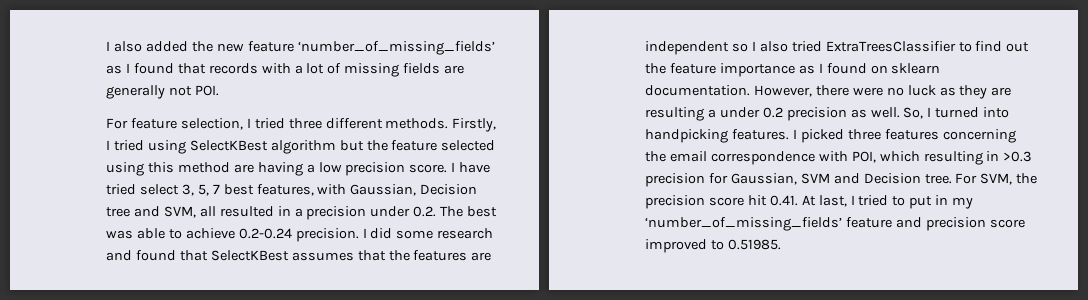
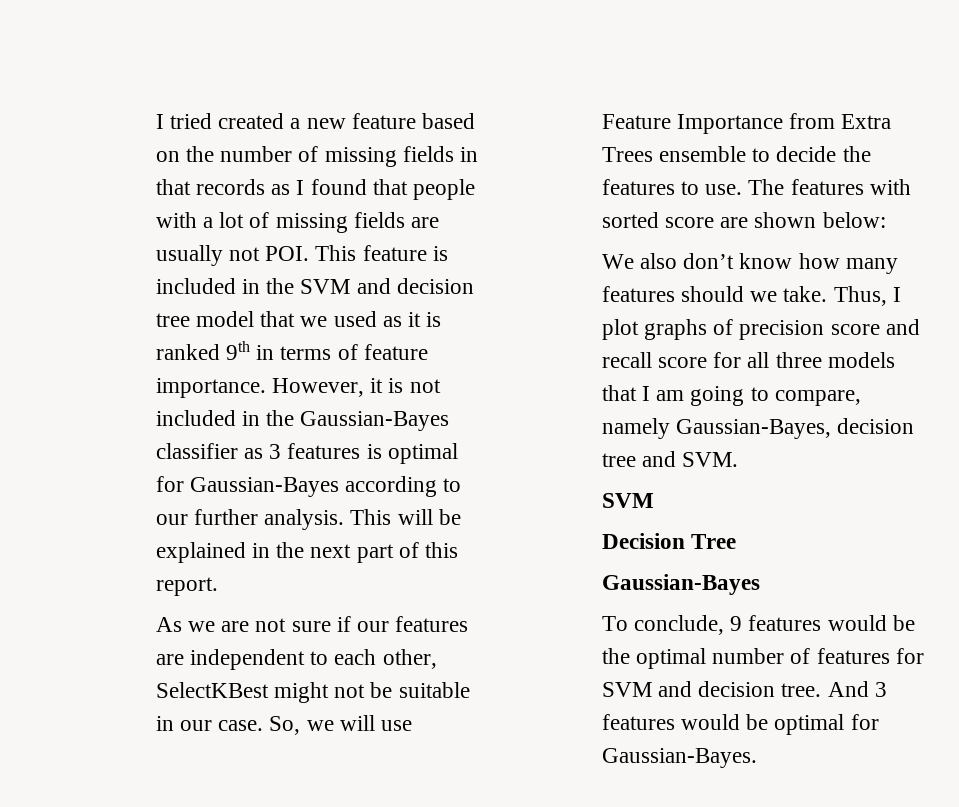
- I also added the new feature ‘number_of_missing_fields’ as I found that records with a lot of missing fields are generally not POI.
- For feature selection, I tried three different methods. Firstly, I tried using SelectKBest algorithm but the feature selected using this method are having a low precision score. I have tried select 3, 5, 7 best features, with Gaussian, Decision tree and SVM, all resulted in a precision under 0.2. The best was able to achieve 0.2-0.24 precision. I did some research and found that SelectKBest assumes that the features are independent so I also tried ExtraTreesClassifier to find out the feature importance as I found on sklearn documentation. However, there were no luck as they are resulting a under 0.2 precision as well. So, I turned into handpicking features. I picked three features concerning the email correspondence with POI, which resulting in >0.3 precision for Gaussian, SVM and Decision tree. For SVM, the precision score hit 0.41. At last, I tried to put in my ‘number_of_missing_fields’ feature and precision score improved to 0.51985.
+ I tried created a new feature based on the number of missing fields in that records as I found that people with a lot of missing fields are usually not POI. This feature is included in the SVM and decision tree model that we used as it is ranked 9th in terms of feature importance. However, it is not included in the Gaussian-Bayes classifier as 3 features is optimal for Gaussian-Bayes according to our further analysis. This will be explained in the next part of this report.
+ As we are not sure if our features are independent to each other, SelectKBest might not be suitable in our case. So, we will use Feature Importance from Extra Trees ensemble to decide the features to use. The features with sorted score are shown below:
+ We also don’t know how many features should we take. Thus, I plot graphs of precision score and recall score for all three models that I am going to compare, namely Gaussian-Bayes, decision tree and SVM.
+ SVM
+ Decision Tree
+ Gaussian-Bayes
+ To conclude, 9 features would be the optimal number of features for SVM and decision tree. And 3 features would be optimal for Gaussian-Bayes.

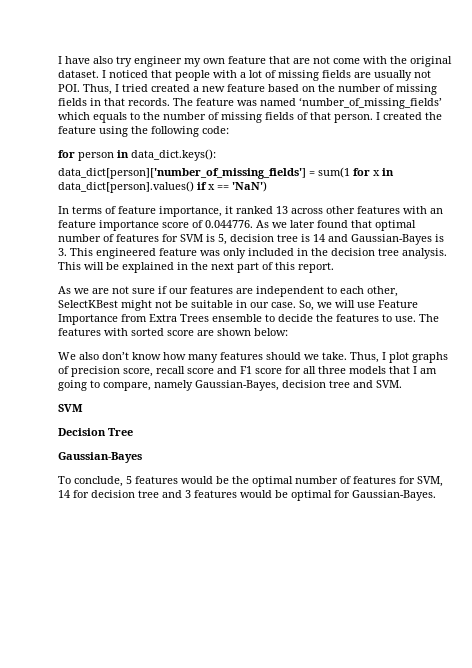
- I tried created a new feature based on the number of missing fields in that records as I found that people with a lot of missing fields are usually not POI. This feature is included in the SVM and decision tree model that we used as it is ranked 9th in terms of feature importance. However, it is not included in the Gaussian-Bayes classifier as 3 features is optimal for Gaussian-Bayes according to our further analysis.
+ I have also try engineer my own feature that are not come with the original dataset. I noticed that people with a lot of missing fields are usually not POI. Thus, I tried created a new feature based on the number of missing fields in that records. The feature was named ‘number_of_missing_fields’ which equals to the number of missing fields of that person. I created the feature using the following code:
+ for person in data_dict.keys():
+ data_dict[person]['number_of_missing_fields'] = sum(1 for x in data_dict[person].values() if x == 'NaN')
+ In terms of feature importance, it ranked 13 across other features with an feature importance score of 0.044776. As we later found that optimal number of features for SVM is 5, decision tree is 14 and Gaussian-Bayes is 3. This engineered feature was only included in the decision tree analysis.
- Thus, I plot graphs of precision score and recall score for all three models that I am going to compare, namely Gaussian-Bayes, decision tree and SVM.
+ Thus, I plot graphs of precision score, recall score and F1 score for all three models that I am going to compare, namely Gaussian-Bayes, decision tree and SVM.
- To conclude, 9 features would be the optimal number of features for SVM and decision tree. And 3 features would be optimal for Gaussian-Bayes.
+ To conclude, 5 features would be the optimal number of features for SVM, 14 for decision tree and 3 features would be optimal for Gaussian-Bayes.

